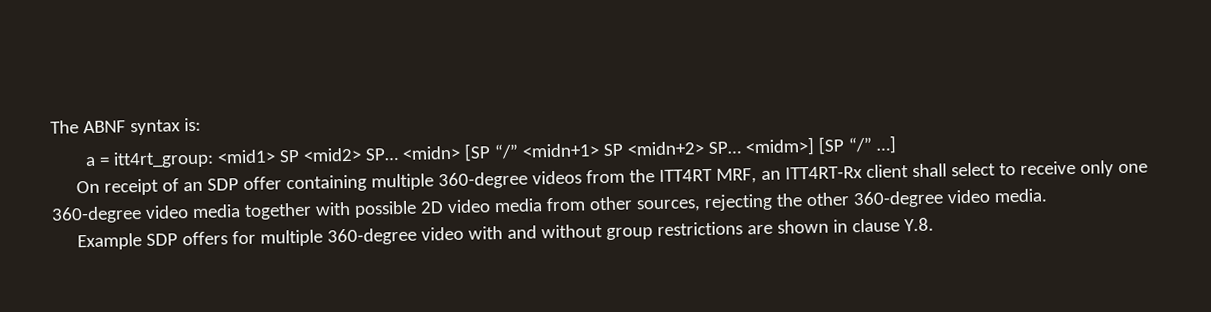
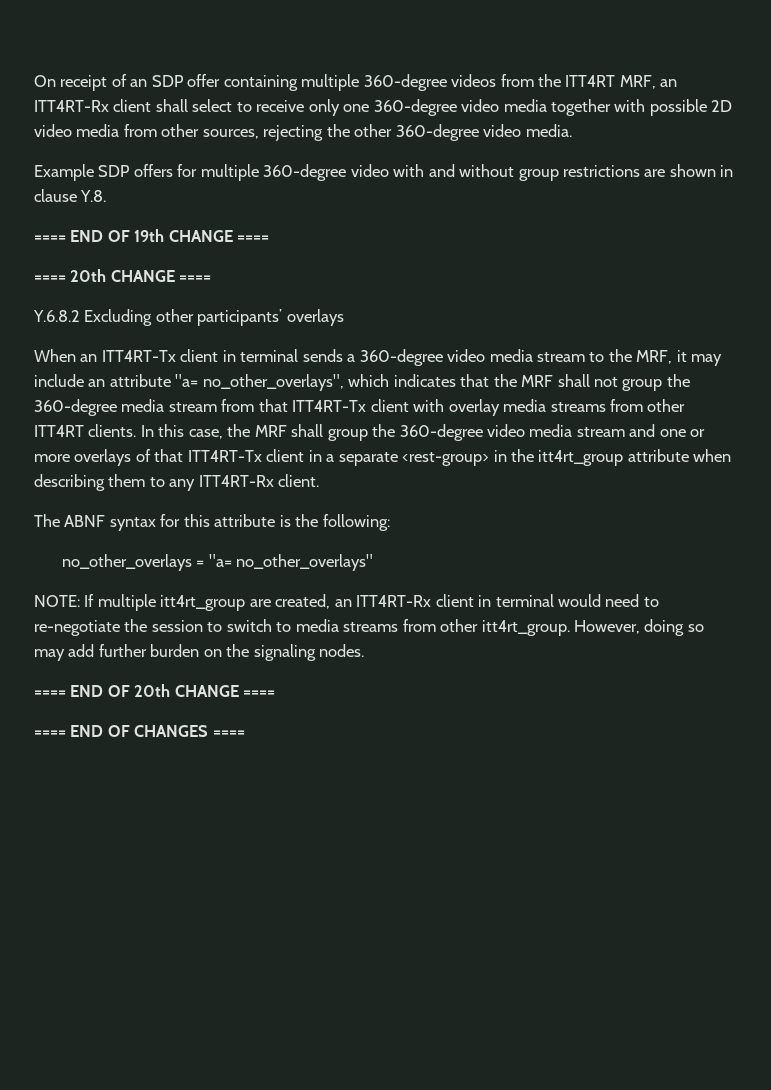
- The ABNF syntax is:
- a = itt4rt_group: <mid1> SP <mid2> SP… <midn> [SP “/” <midn+1> SP <midn+2> SP… <midm>] [SP “/” …]
+ ==== END OF 19th CHANGE ====
+ ==== 20th CHANGE ====
+ Y.6.8.2 Excluding other participants’ overlays
+ When an ITT4RT-Tx client in terminal sends a 360-degree video media stream to the MRF, it may include an attribute "a= no_other_overlays", which indicates that the MRF shall not group the 360-degree media stream from that ITT4RT-Tx client with overlay media streams from other ITT4RT clients. In this case, the MRF shall group the 360-degree video media stream and one or more overlays of that ITT4RT-Tx client in a separate <rest-group> in the itt4rt_group attribute when describing them to any ITT4RT-Rx client.
+ The ABNF syntax for this attribute is the following:
+ no_other_overlays = "a= no_other_overlays"
+ NOTE: If multiple itt4rt_group are created, an ITT4RT-Rx client in terminal would need to re-negotiate the session to switch to media streams from other itt4rt_group. However, doing so may add further burden on the signaling nodes.
+ ==== END OF 20th CHANGE ====
+ ==== END OF CHANGES ====

